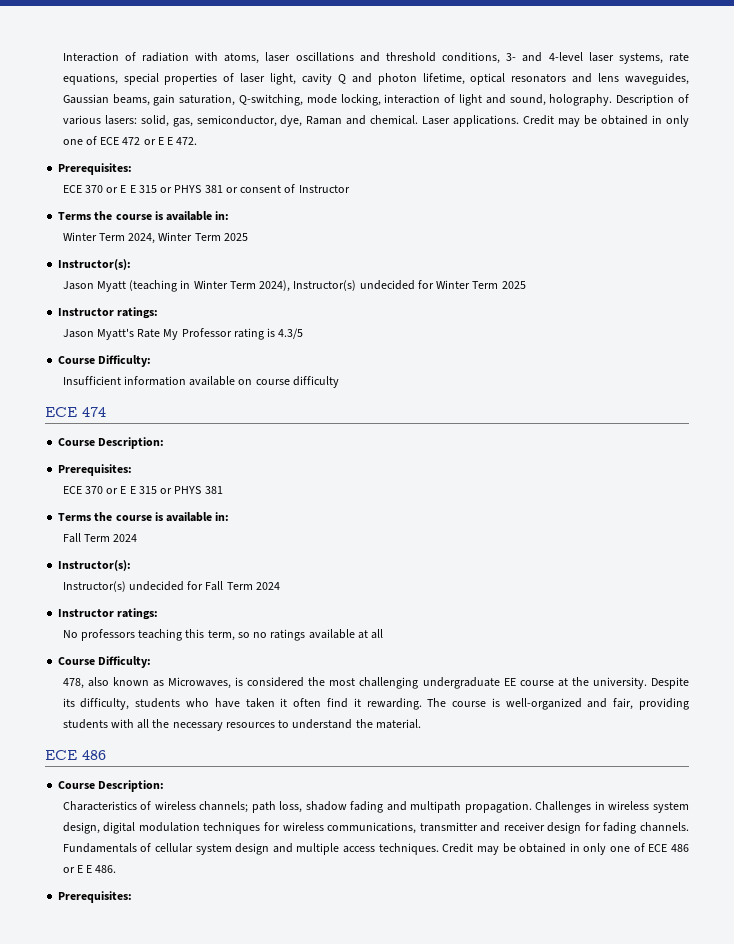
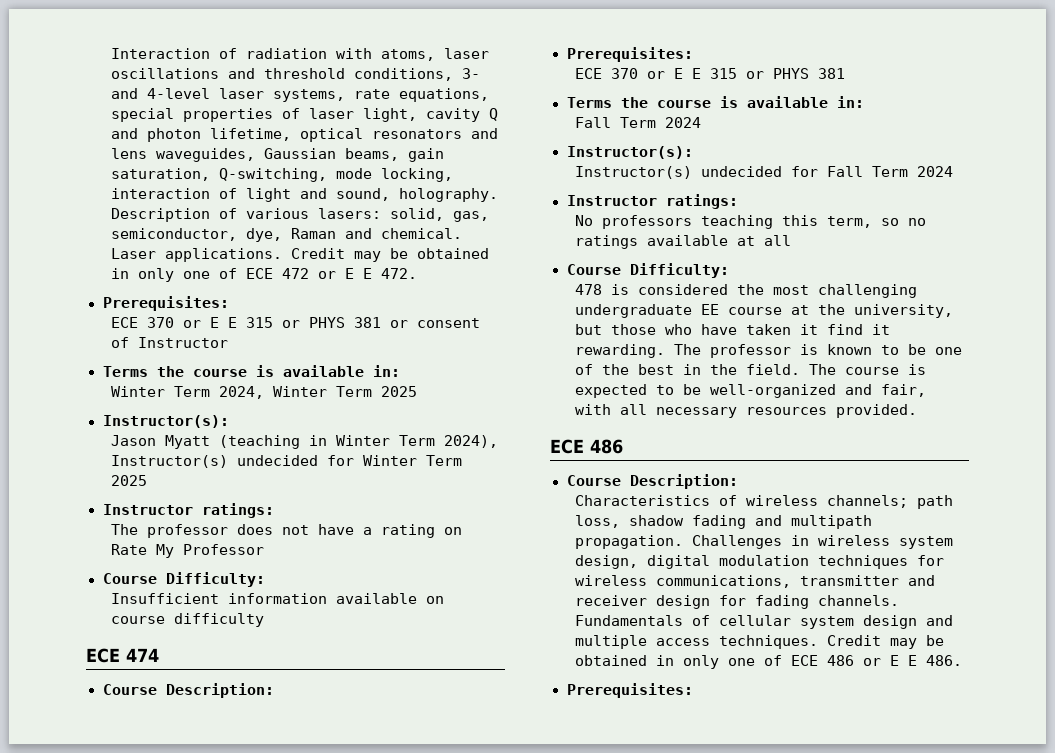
- Jason Myatt's Rate My Professor rating is 4.3/5
+ The professor does not have a rating on Rate My Professor
- 478, also known as Microwaves, is considered the most challenging undergraduate EE course at the university. Despite its difficulty, students who have taken it often find it rewarding.
+ 478 is considered the most challenging undergraduate EE course at the university, but those who have taken it find it rewarding.
- The course is well-organized and fair, providing students with all the necessary resources to understand the material.
+ The professor is known to be one of the best in the field. The course is expected to be well-organized and fair, with all necessary resources provided.

